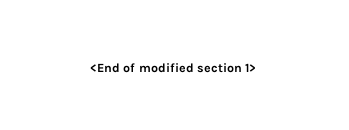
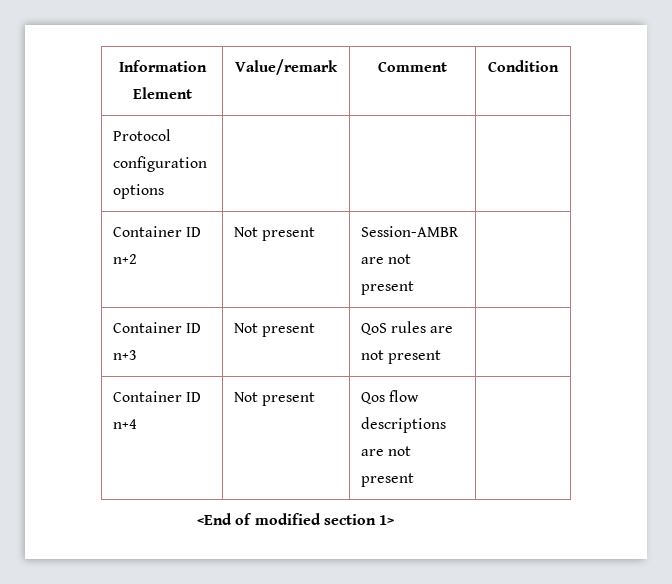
+ Information Element | Value/remark | Comment | Condition
+ Protocol configuration options | | |
+ Container ID n+2 | Not present | Session-AMBR are not present |
+ Container ID n+3 | Not present | QoS rules are not present |
+ Container ID n+4 | Not present | Qos flow descriptions are not present |

